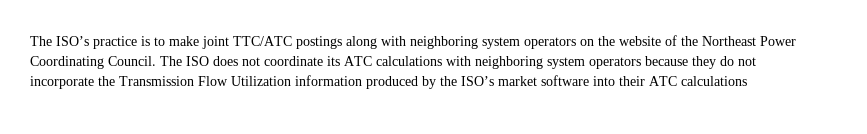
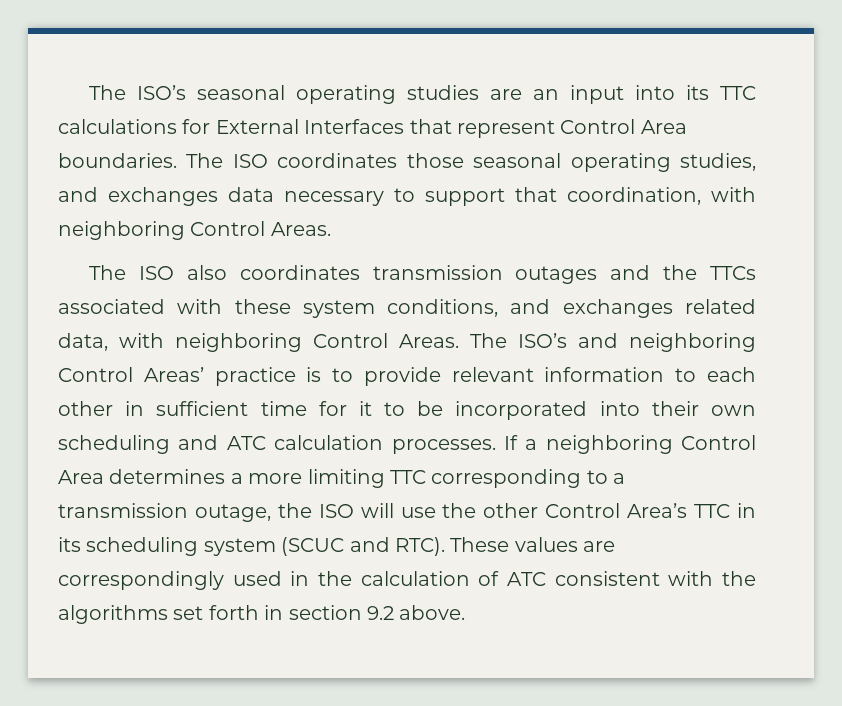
- The ISO’s practice is to make joint TTC/ATC postings along with neighboring system operators on the website of the Northeast Power Coordinating Council. The ISO does not coordinate its ATC calculations with neighboring system operators because they do not incorporate the Transmission Flow Utilization information produced by the ISO’s market software into their ATC calculations
+ The ISO’s seasonal operating studies are an input into its TTC calculations for External Interfaces that represent Control Area boundaries. The ISO coordinates those seasonal operating studies, and exchanges data necessary to support that coordination, with neighboring Control Areas.
+ The ISO also coordinates transmission outages and the TTCs associated with these system conditions, and exchanges related data, with neighboring Control Areas. The ISO’s and neighboring Control Areas’ practice is to provide relevant information to each other in sufficient time for it to be incorporated into their own scheduling and ATC calculation processes. If a neighboring Control Area determines a more limiting TTC corresponding to a transmission outage, the ISO will use the other Control Area’s TTC in its scheduling system (SCUC and RTC). These values are correspondingly used in the calculation of ATC consistent with the algorithms set forth in section 9.2 above.

